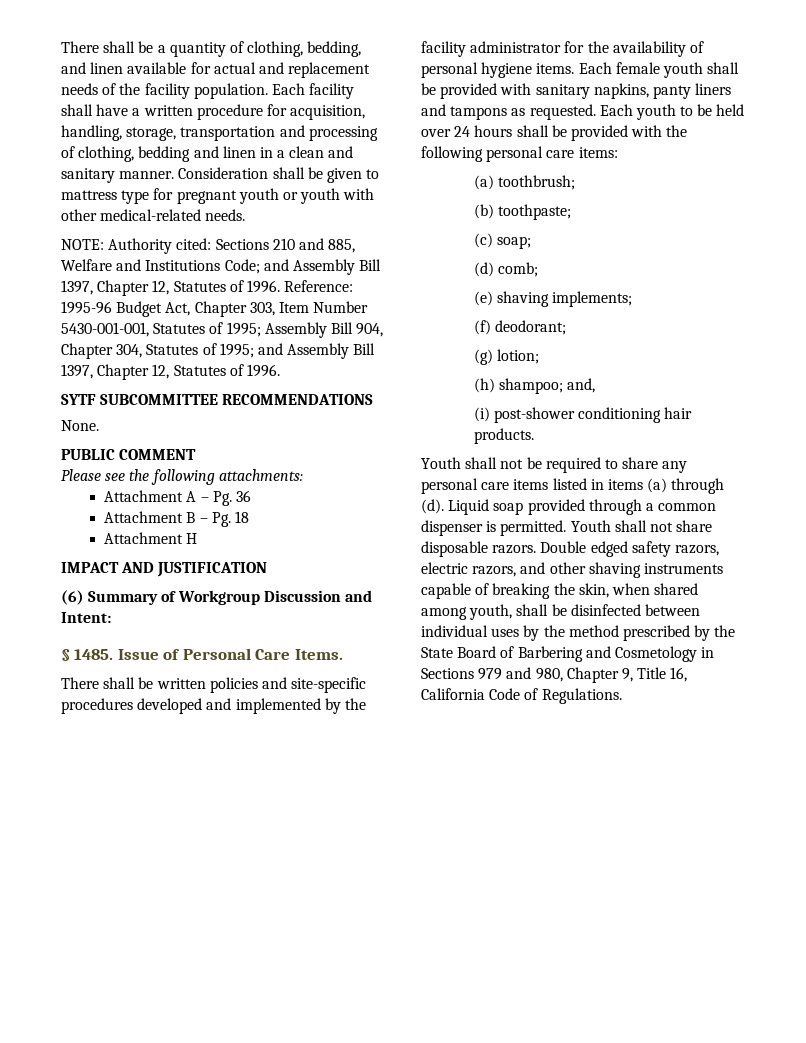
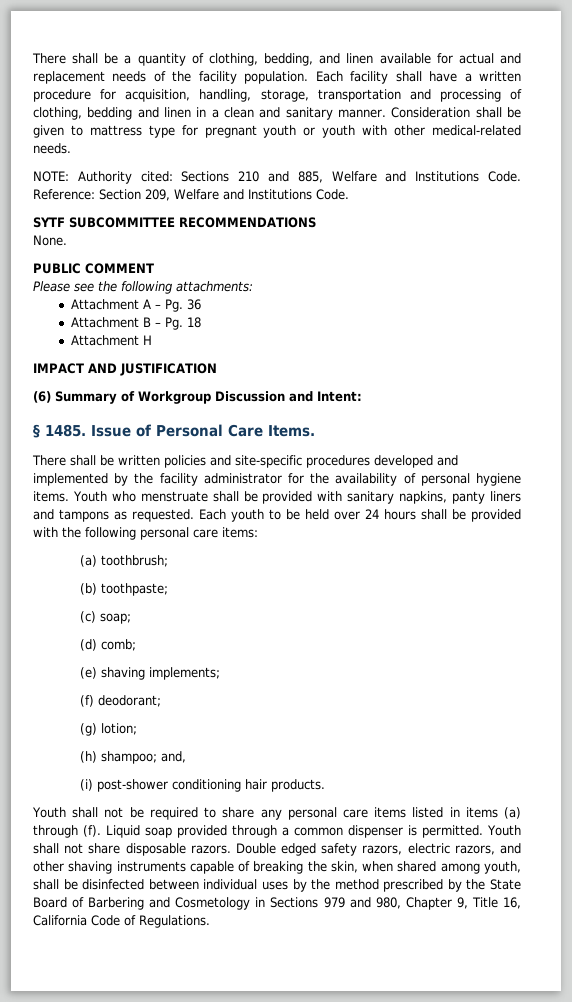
- NOTE: Authority cited: Sections 210 and 885, Welfare and Institutions Code; and Assembly Bill 1397, Chapter 12, Statutes of 1996. Reference: 1995-96 Budget Act, Chapter 303, Item Number 5430-001-001, Statutes of 1995; Assembly Bill 904, Chapter 304, Statutes of 1995; and Assembly Bill 1397, Chapter 12, Statutes of 1996.
+ NOTE: Authority cited: Sections 210 and 885, Welfare and Institutions Code. Reference: Section 209, Welfare and Institutions Code.
- Each female youth shall be provided with sanitary napkins, panty liners and tampons as requested.
+ Youth who menstruate shall be provided with sanitary napkins, panty liners and tampons as requested.
- Youth shall not be required to share any personal care items listed in items (a) through (d).
+ Youth shall not be required to share any personal care items listed in items (a) through (f).

